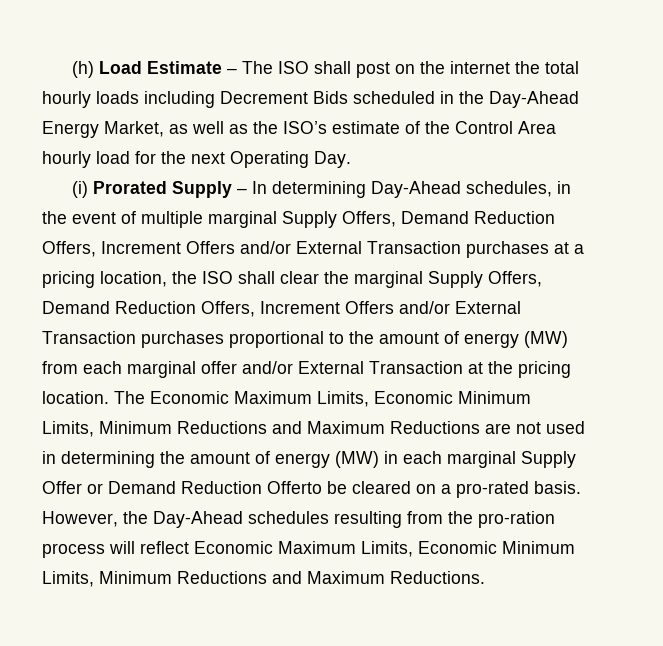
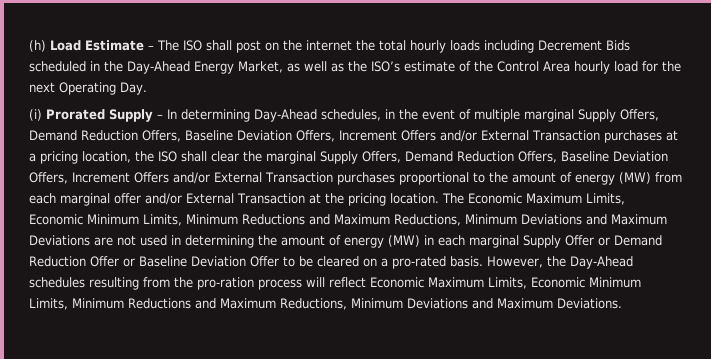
- (i) Prorated Supply – In determining Day-Ahead schedules, in the event of multiple marginal Supply Offers, Demand Reduction Offers, Increment Offers and/or External Transaction purchases at a pricing location, the ISO shall clear the marginal Supply Offers, Demand Reduction Offers, Increment Offers and/or External Transaction purchases proportional to the amount of energy (MW) from each marginal offer and/or External Transaction at the pricing location.
+ (i) Prorated Supply – In determining Day-Ahead schedules, in the event of multiple marginal Supply Offers, Demand Reduction Offers, Baseline Deviation Offers, Increment Offers and/or External Transaction purchases at a pricing location, the ISO shall clear the marginal Supply Offers, Demand Reduction Offers, Baseline Deviation Offers, Increment Offers and/or External Transaction purchases proportional to the amount of energy (MW) from each marginal offer and/or External Transaction at the pricing location.
- The Economic Maximum Limits, Economic Minimum Limits, Minimum Reductions and Maximum Reductions are not used in determining the amount of energy (MW) in each marginal Supply Offer or Demand Reduction Offerto be cleared on a pro-rated basis.
+ The Economic Maximum Limits, Economic Minimum Limits, Minimum Reductions and Maximum Reductions, Minimum Deviations and Maximum Deviations are not used in determining the amount of energy (MW) in each marginal Supply Offer or Demand Reduction Offer or Baseline Deviation Offer to be cleared on a pro-rated basis.
- However, the Day-Ahead schedules resulting from the pro-ration process will reflect Economic Maximum Limits, Economic Minimum Limits, Minimum Reductions and Maximum Reductions.
+ However, the Day-Ahead schedules resulting from the pro-ration process will reflect Economic Maximum Limits, Economic Minimum Limits, Minimum Reductions and Maximum Reductions, Minimum Deviations and Maximum Deviations.

